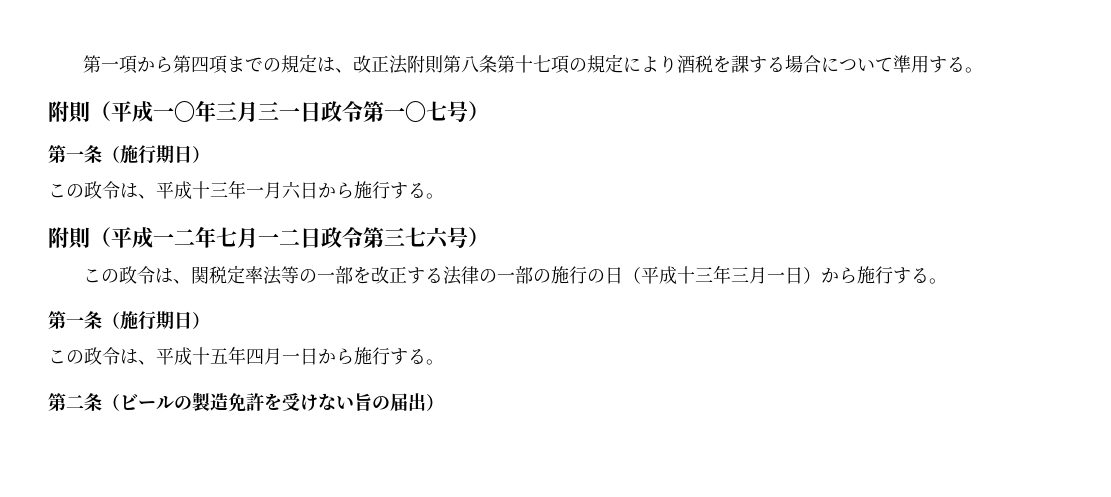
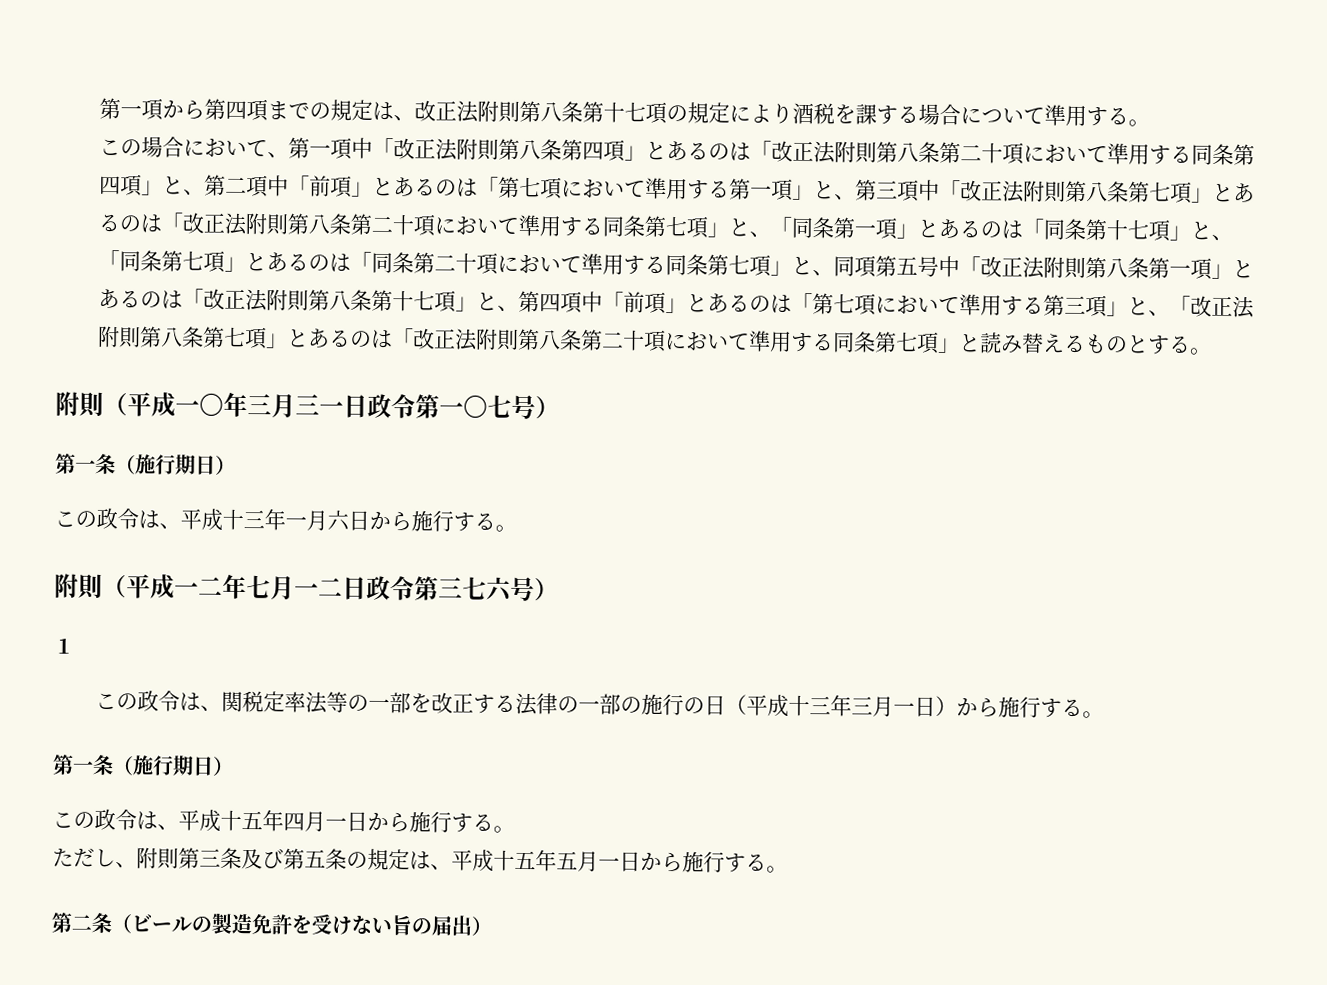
+ この場合において、第一項中「改正法附則第八条第四項」とあるのは「改正法附則第八条第二十項において準用する同条第四項」と、第二項中「前項」とあるのは「第七項において準用する第一項」と、第三項中「改正法附則第八条第七項」とあるのは「改正法附則第八条第二十項において準用する同条第七項」と、「同条第一項」とあるのは「同条第十七項」と、「同条第七項」とあるのは「同条第二十項において準用する同条第七項」と、同項第五号中「改正法附則第八条第一項」とあるのは「改正法附則第八条第十七項」と、第四項中「前項」とあるのは「第七項において準用する第三項」と、「改正法附則第八条第七項」とあるのは「改正法附則第八条第二十項において準用する同条第七項」と読み替えるものとする。
+ １
+ ただし、附則第三条及び第五条の規定は、平成十五年五月一日から施行する。

